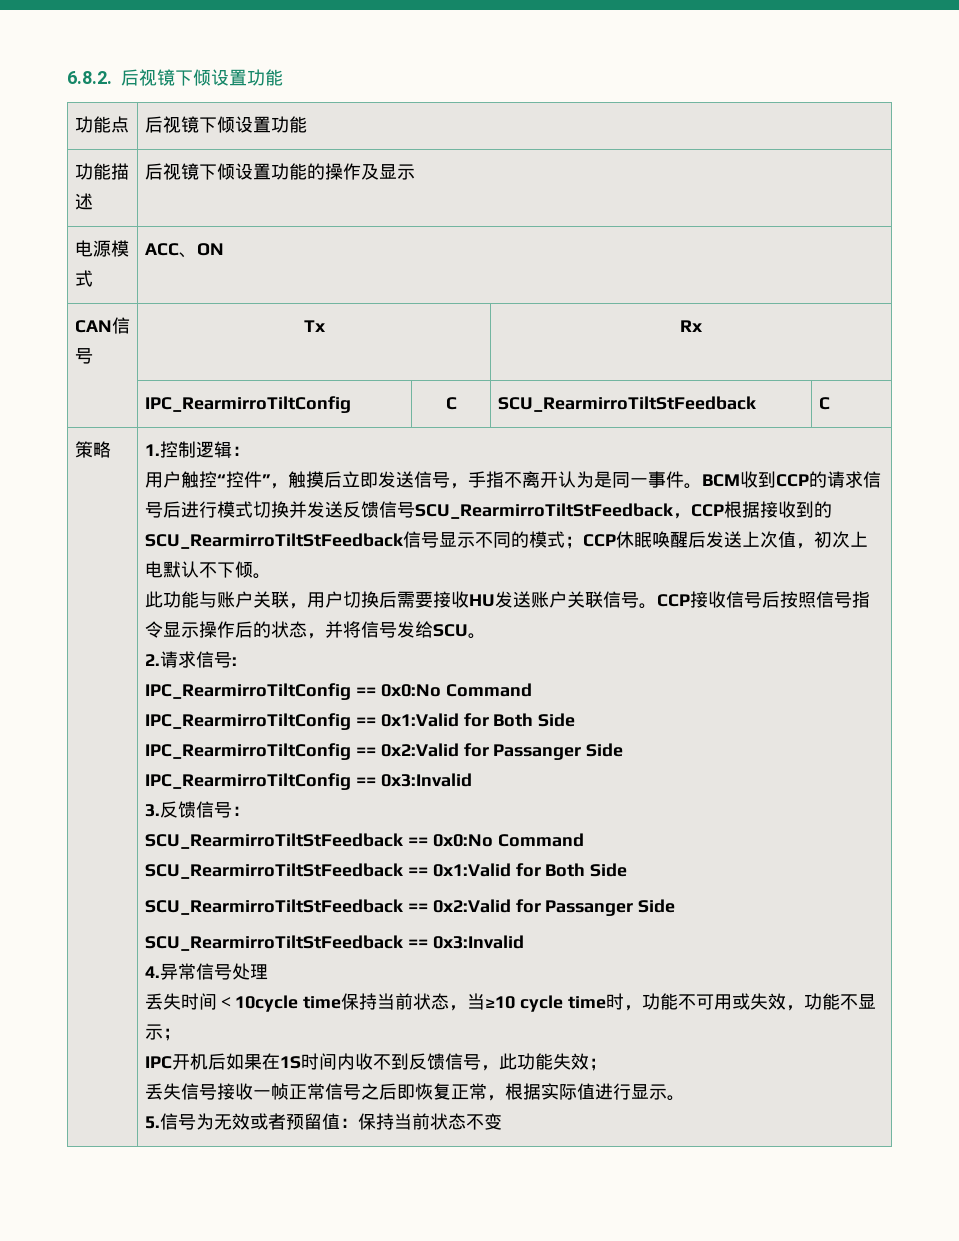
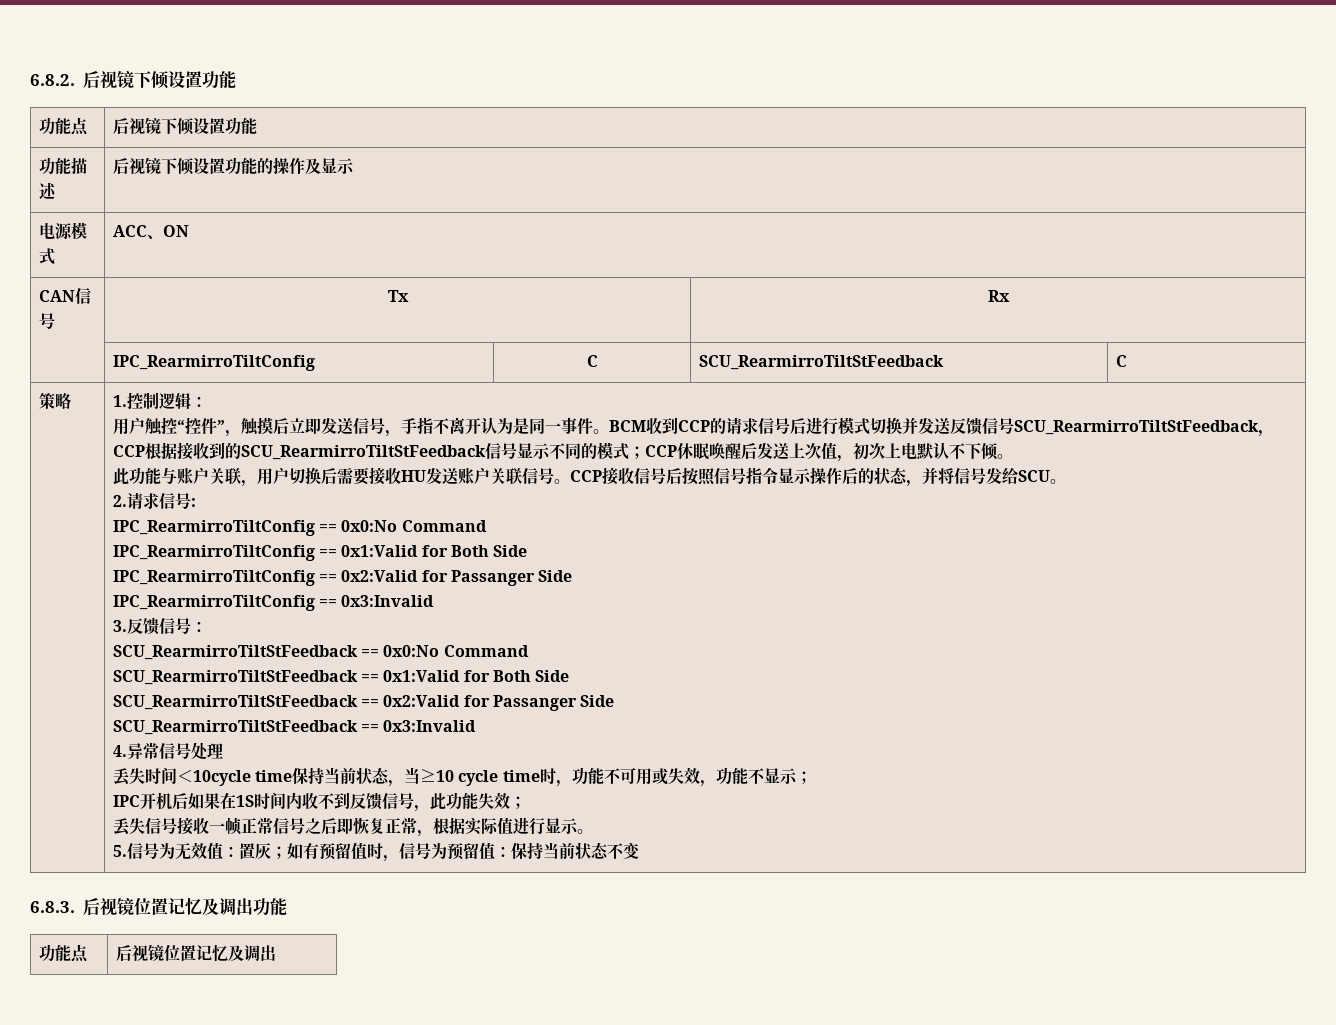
- 5.信号为无效或者预留值：保持当前状态不变
+ 5.信号为无效值：置灰；如有预留值时，信号为预留值：保持当前状态不变
+ 6.8.3.后视镜位置记忆及调出功能
+ 功能点 | 后视镜位置记忆及调出

